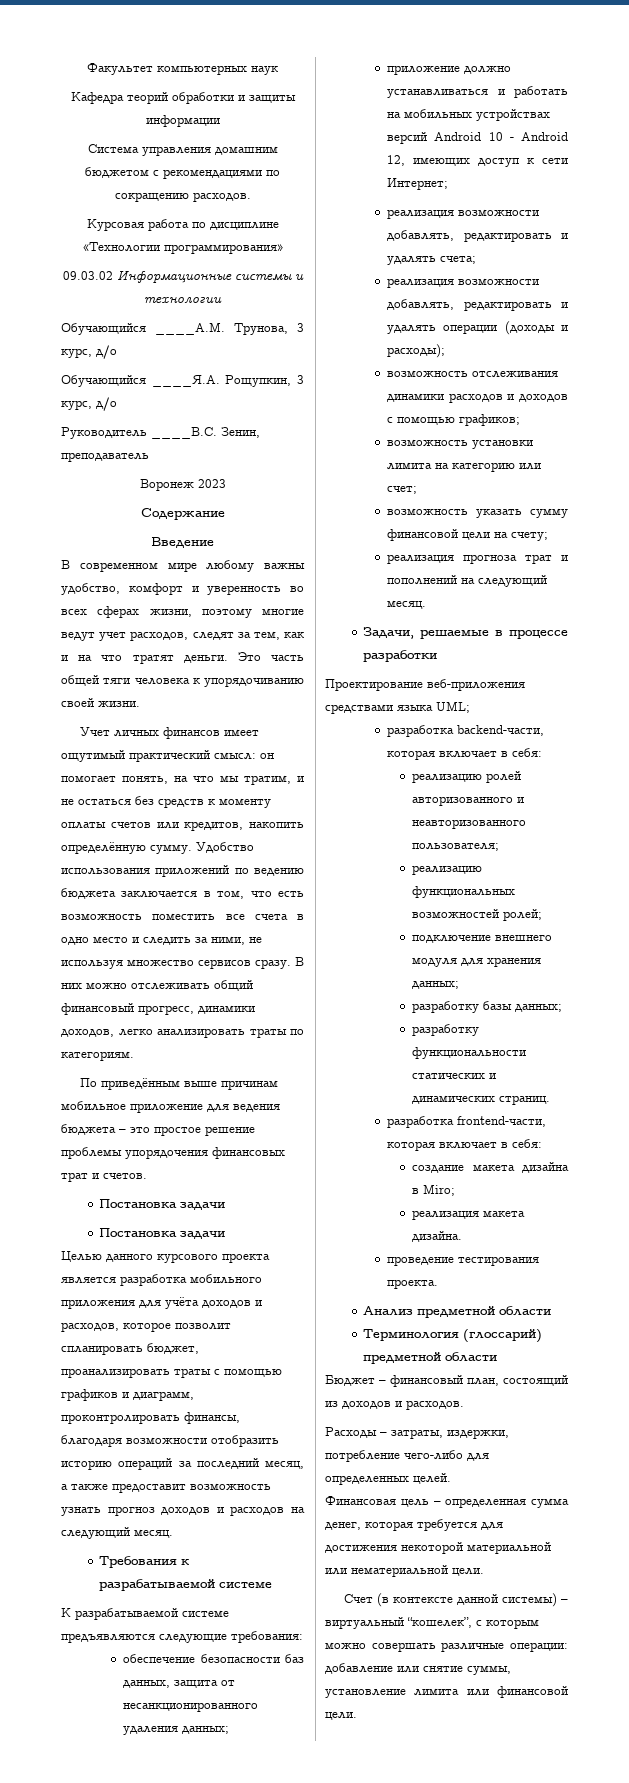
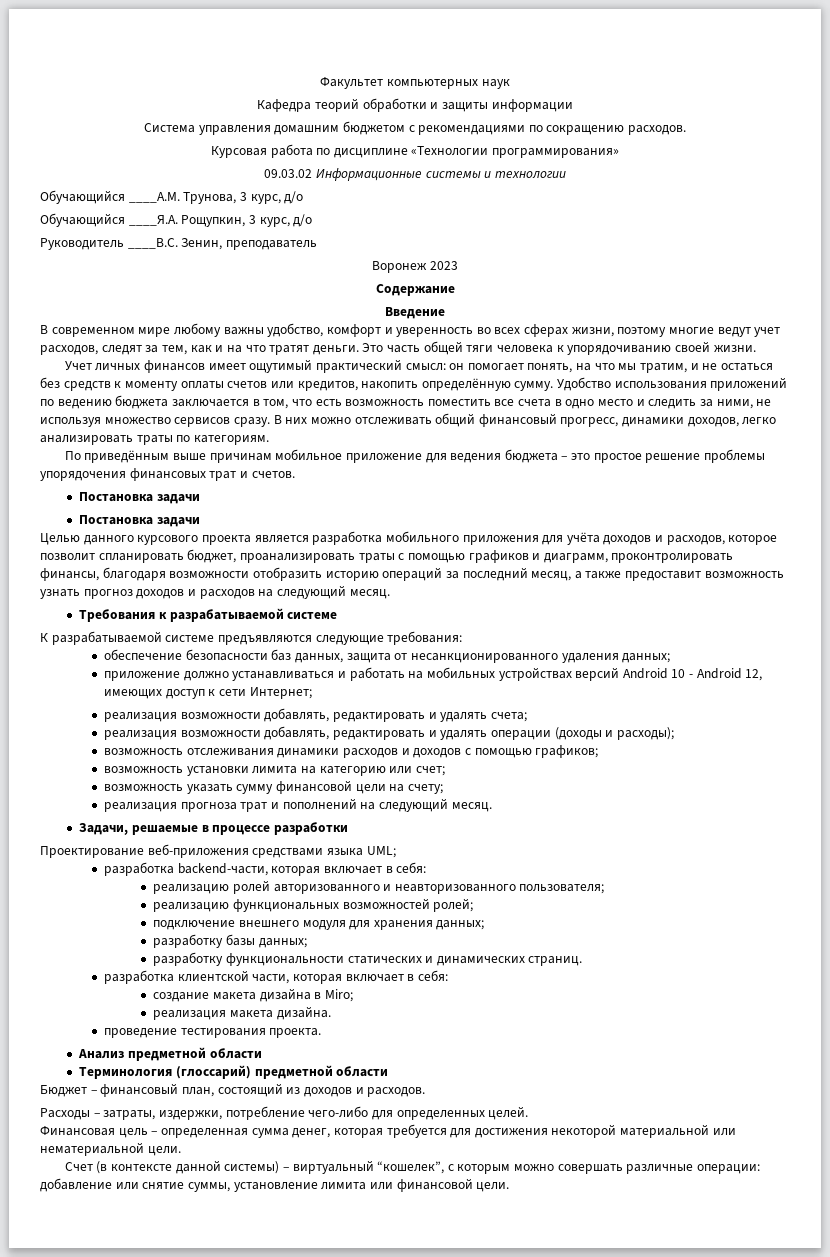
- разработка frontend-части, которая включает в себя:
+ разработка клиентской части, которая включает в себя:

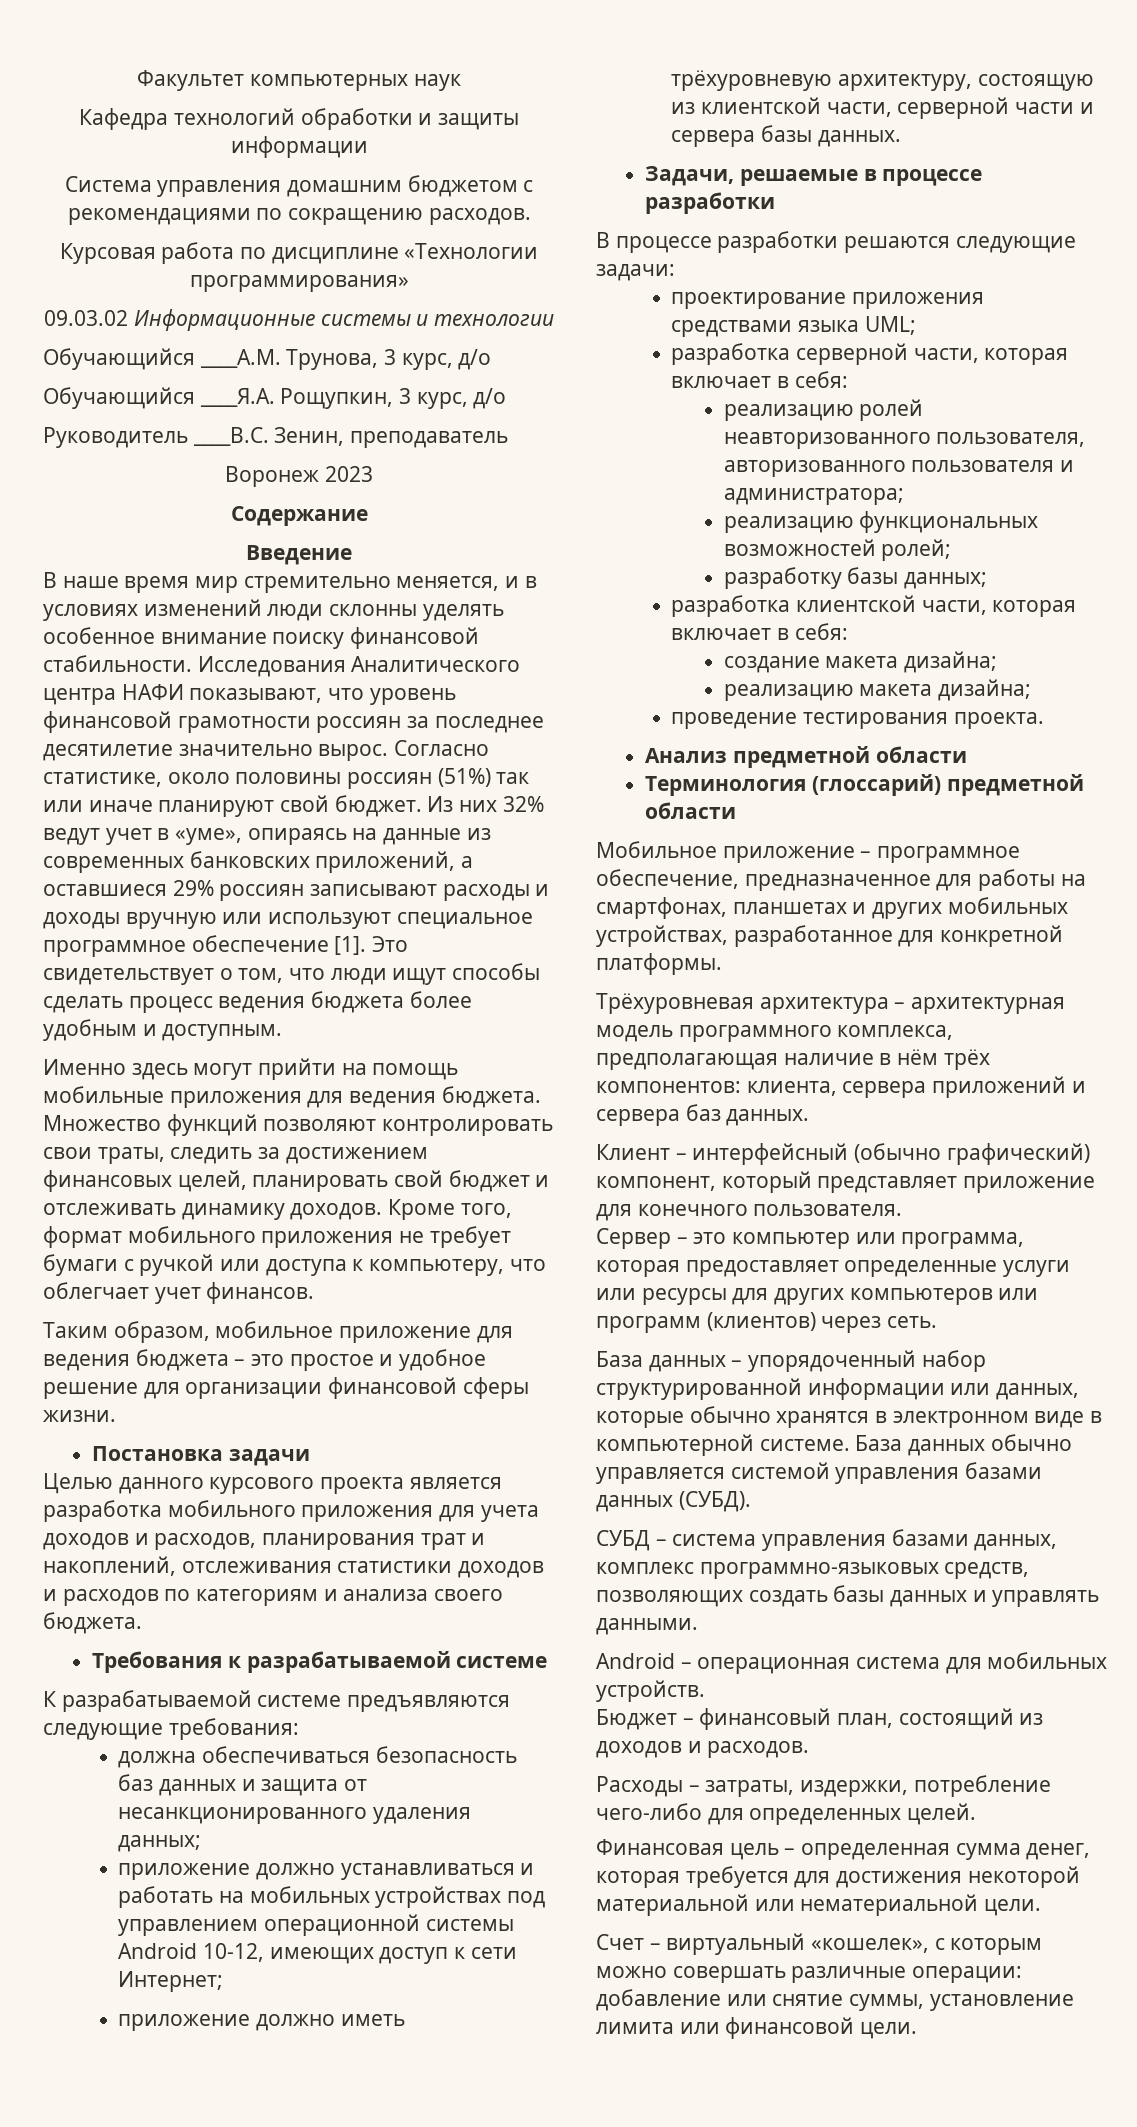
- Кафедра теорий обработки и защиты информации
+ Кафедра технологий обработки и защиты информации
- В современном мире любому важны удобство, комфорт и уверенность во всех сферах жизни, поэтому многие ведут учет расходов, следят за тем, как и на что тратят деньги. Это часть общей тяги человека к упорядочиванию своей жизни.
- Учет личных финансов имеет ощутимый практический смысл: он помогает понять, на что мы тратим, и не остаться без средств к моменту оплаты счетов или кредитов, накопить определённую сумму. Удобство использования приложений по ведению бюджета заключается в том, что есть возможность поместить все счета в одно место и следить за ними, не используя множество сервисов сразу. В них можно отслеживать общий финансовый прогресс, динамики доходов, легко анализировать траты по категориям.
- По приведённым выше причинам мобильное приложение для ведения бюджета – это простое решение проблемы упорядочения финансовых трат и счетов.
- Постановка задачи
+ В наше время мир стремительно меняется, и в условиях изменений люди склонны уделять особенное внимание поиску финансовой стабильности. Исследования Аналитического центра НАФИ показывают, что уровень финансовой грамотности россиян за последнее десятилетие значительно вырос. Согласно статистике, около половины россиян (51%) так или иначе планируют свой бюджет. Из них 32% ведут учет в «уме», опираясь на данные из современных банковских приложений, а оставшиеся 29% россиян записывают расходы и доходы вручную или используют специальное программное обеспечение [1]. Это свидетельствует о том, что люди ищут способы сделать процесс ведения бюджета более удобным и доступным.
+ Именно здесь могут прийти на помощь мобильные приложения для ведения бюджета. Множество функций позволяют контролировать свои траты, следить за достижением финансовых целей, планировать свой бюджет и отслеживать динамику доходов. Кроме того, формат мобильного приложения не требует бумаги с ручкой или доступа к компьютеру, что облегчает учет финансов.
+ Таким образом, мобильное приложение для ведения бюджета – это простое и удобное решение для организации финансовой сферы жизни.
- Целью данного курсового проекта является разработка мобильного приложения для учёта доходов и расходов, которое позволит спланировать бюджет, проанализировать траты с помощью графиков и диаграмм, проконтролировать финансы, благодаря возможности отобразить историю операций за последний месяц, а также предоставит возможность узнать прогноз доходов и расходов на следующий месяц.
+ Целью данного курсового проекта является разработка мобильного приложения для учета доходов и расходов, планирования трат и накоплений, отслеживания статистики доходов и расходов по категориям и анализа своего бюджета.
- обеспечение безопасности баз данных, защита от несанкционированного удаления данных;
+ должна обеспечиваться безопасность баз данных и защита от несанкционированного удаления данных;
- приложение должно устанавливаться и работать на мобильных устройствах версий Android 10 - Android 12, имеющих доступ к сети Интернет;
+ приложение должно устанавливаться и работать на мобильных устройствах под управлением операционной системы Android 10-12, имеющих доступ к сети Интернет;
- реализация возможности добавлять, редактировать и удалять счета;
- реализация возможности добавлять, редактировать и удалять операции (доходы и расходы);
- возможность отслеживания динамики расходов и доходов с помощью графиков;
- возможность установки лимита на категорию или счет;
- возможность указать сумму финансовой цели на счету;
- реализация прогноза трат и пополнений на следующий месяц.
+ приложение должно иметь трёхуровневую архитектуру, состоящую из клиентской части, серверной части и сервера базы данных.
- Проектирование веб-приложения средствами языка UML;
+ В процессе разработки решаются следующие задачи:
+ проектирование приложения средствами языка UML;
- разработка backend-части, которая включает в себя:
+ разработка серверной части, которая включает в себя:
- реализацию ролей авторизованного и неавторизованного пользователя;
+ реализацию ролей неавторизованного пользователя, авторизованного пользователя и администратора;
  реализацию функциональных возможностей ролей;
- подключение внешнего модуля для хранения данных;
  разработку базы данных;
- разработку функциональности статических и динамических страниц.
- создание макета дизайна в Miro;
- реализация макета дизайна.
+ создание макета дизайна;
+ реализацию макета дизайна;
+ Мобильное приложение – программное обеспечение, предназначенное для работы на смартфонах, планшетах и других мобильных устройствах, разработанное для конкретной платформы.
+ Трёхуровневая архитектура – архитектурная модель программного комплекса, предполагающая наличие в нём трёх компонентов: клиента, сервера приложений и сервера баз данных.
+ Клиент – интерфейсный (обычно графический) компонент, который представляет приложение для конечного пользователя.
+ Сервер – это компьютер или программа, которая предоставляет определенные услуги или ресурсы для других компьютеров или программ (клиентов) через сеть.
+ База данных – упорядоченный набор структурированной информации или данных, которые обычно хранятся в электронном виде в компьютерной системе. База данных обычно управляется системой управления базами данных (СУБД).
+ СУБД – система управления базами данных, комплекс программно-языковых средств, позволяющих создать базы данных и управлять данными.
+ Android – операционная система для мобильных устройств.
- Счет (в контексте данной системы) – виртуальный “кошелек”, с которым можно совершать различные операции: добавление или снятие суммы, установление лимита или финансовой цели.
+ Счет – виртуальный «кошелек», с которым можно совершать различные операции: добавление или снятие суммы, установление лимита или финансовой цели.

